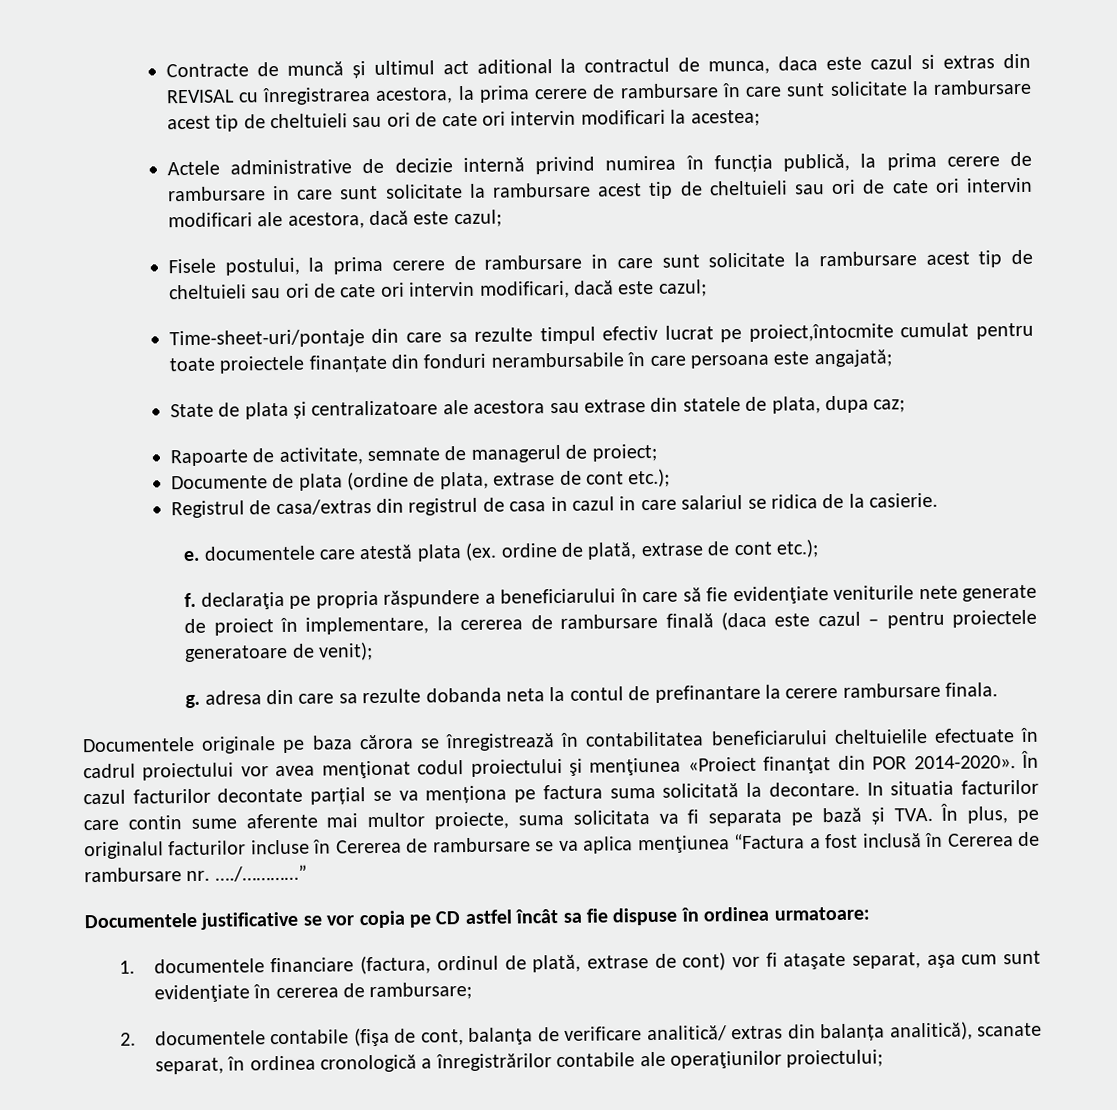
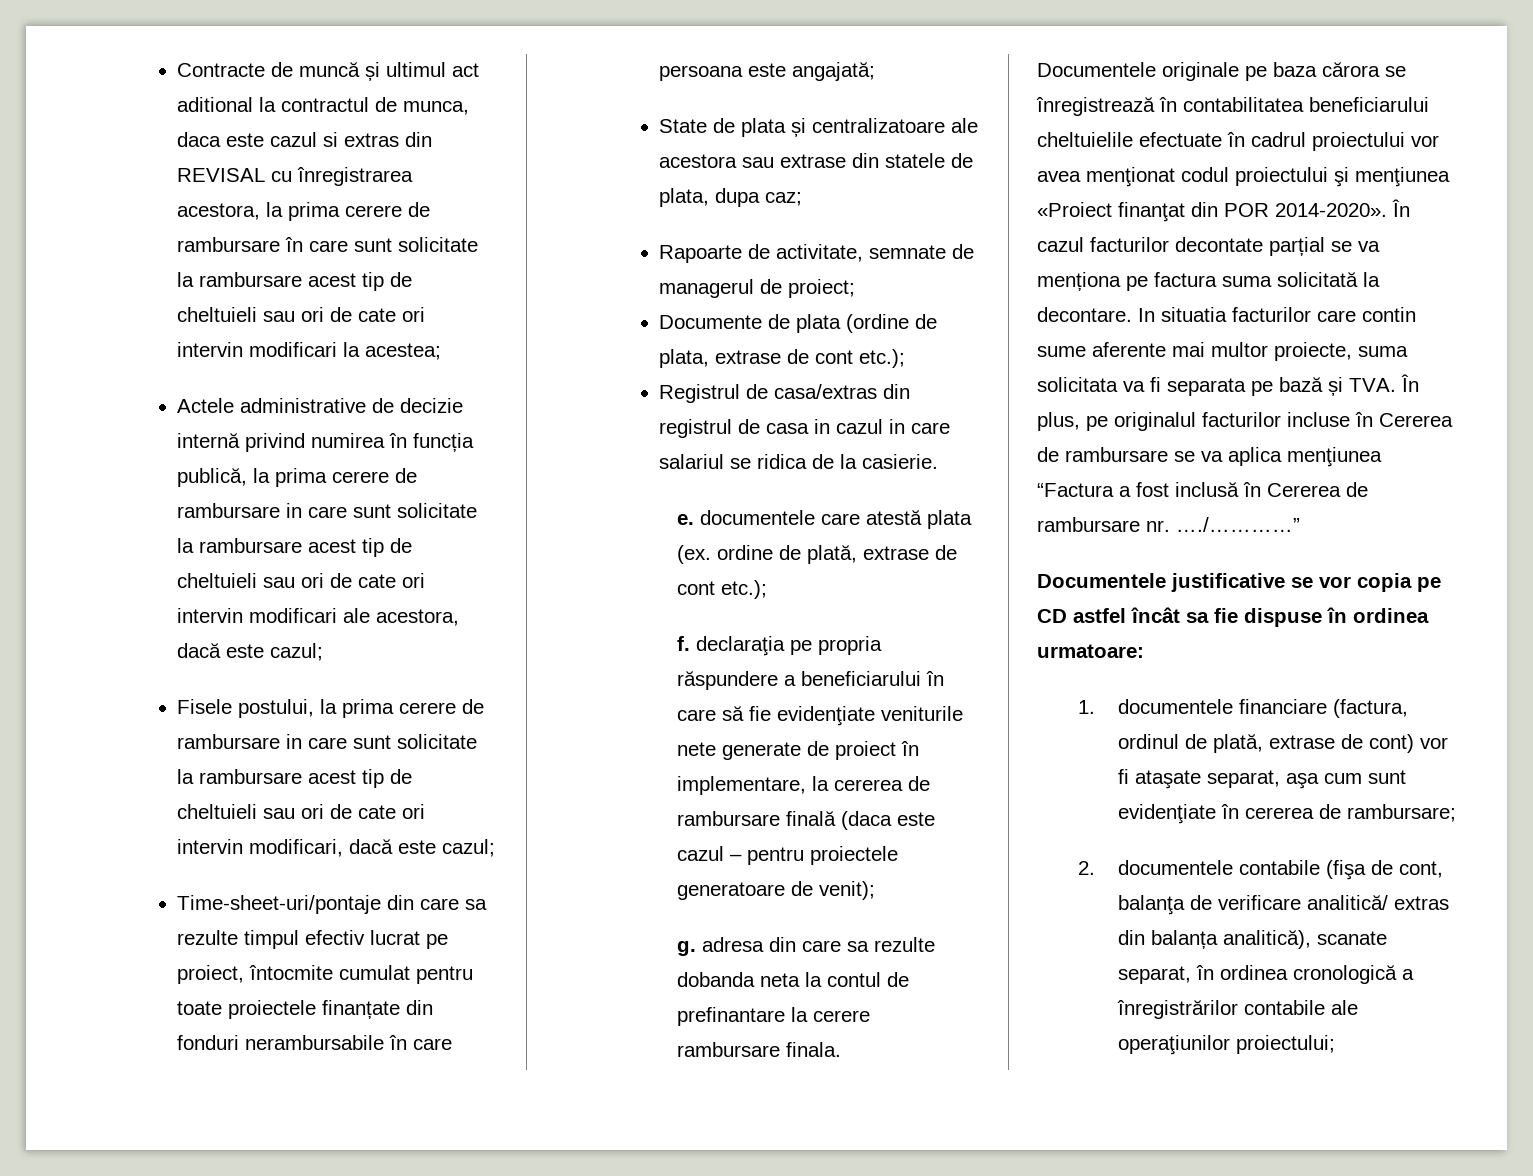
- Time-sheet-uri/pontaje din care sa rezulte timpul efectiv lucrat pe proiect,întocmite cumulat pentru toate proiectele finanțate din fonduri nerambursabile în care persoana este angajată;
+ Time-sheet-uri/pontaje din care sa rezulte timpul efectiv lucrat pe proiect, întocmite cumulat pentru toate proiectele finanțate din fonduri nerambursabile în care persoana este angajată;

